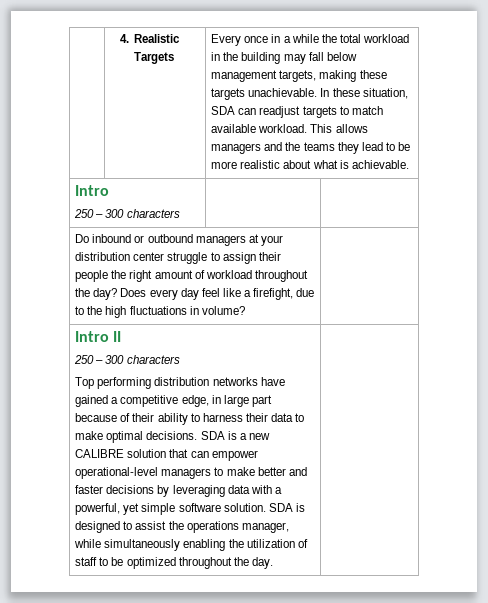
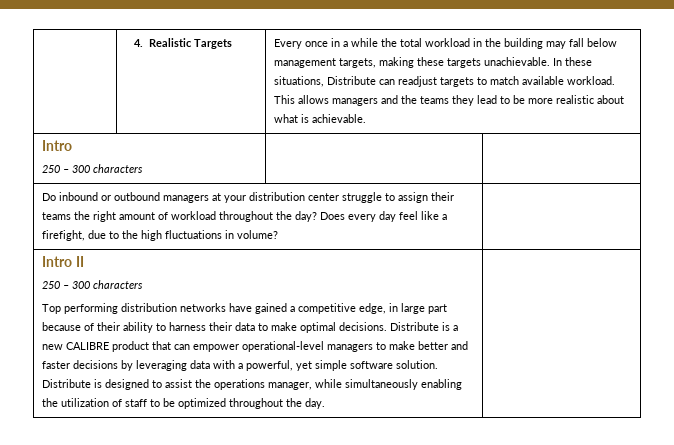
- In these situation, SDA can readjust targets to match available workload.
+ In these situations, Distribute can readjust targets to match available workload.
- Do inbound or outbound managers at your distribution center struggle to assign their people the right amount of workload throughout the day? Does every day feel like a firefight, due to the high fluctuations in volume? |
+ Do inbound or outbound managers at your distribution center struggle to assign their teams the right amount of workload throughout the day? Does every day feel like a firefight, due to the high fluctuations in volume? |
- SDA is a new CALIBRE solution that can empower operational-level managers to make better and faster decisions by leveraging data with a powerful, yet simple software solution.
+ Distribute is a new CALIBRE product that can empower operational-level managers to make better and faster decisions by leveraging data with a powerful, yet simple software solution.
- SDA is designed to assist the operations manager, while simultaneously enabling the utilization of staff to be optimized throughout the day.
+ Distribute is designed to assist the operations manager, while simultaneously enabling the utilization of staff to be optimized throughout the day.

